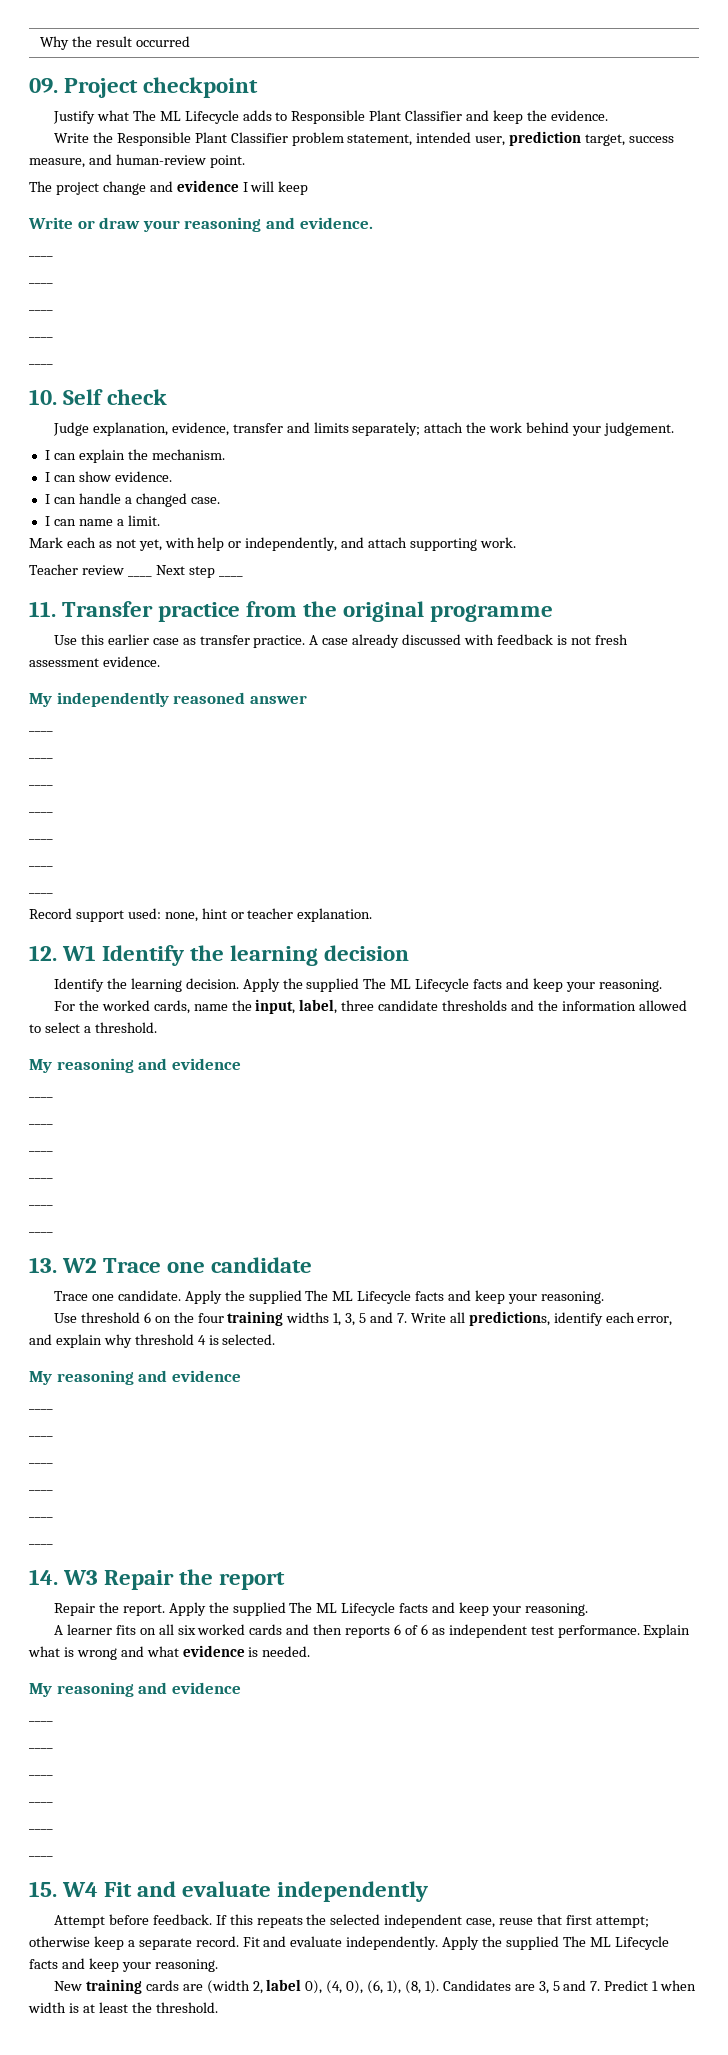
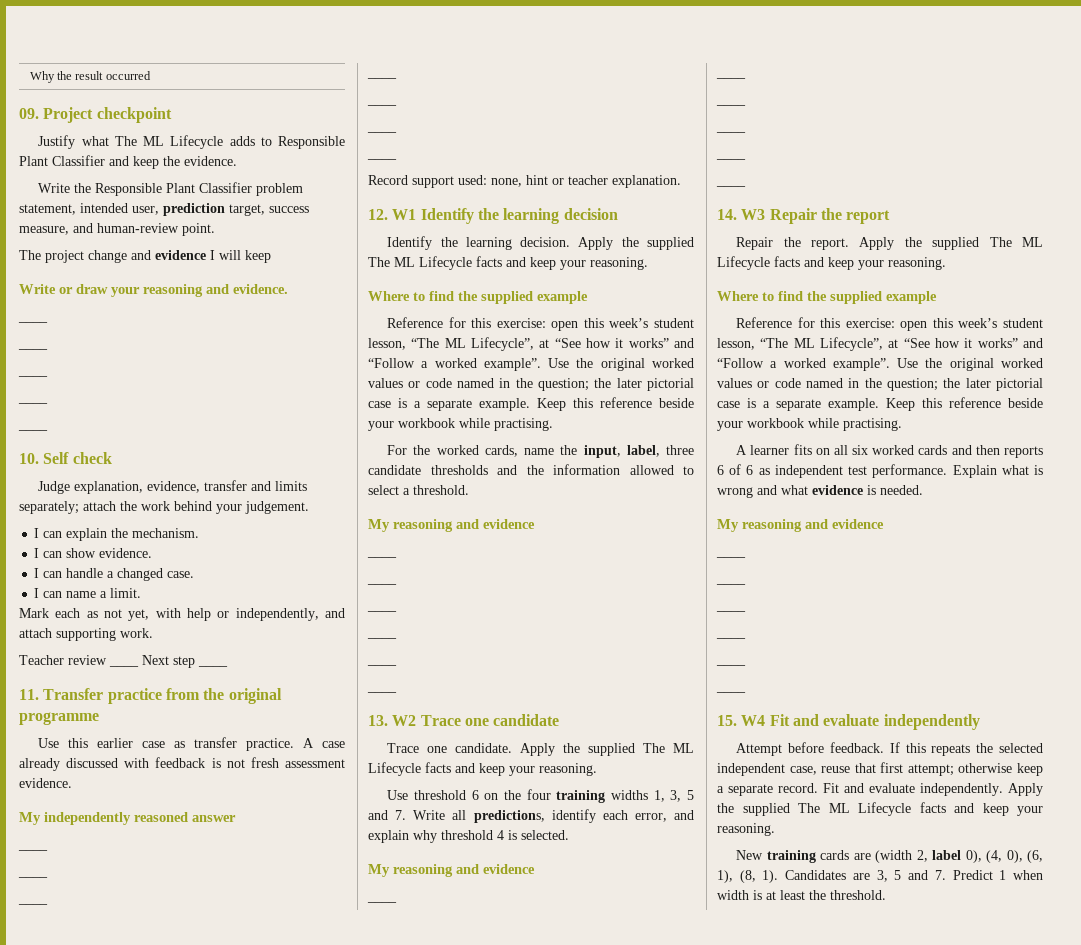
  Identify the learning decision. Apply the supplied The ML Lifecycle facts and keep your reasoning.
+ Where to find the supplied example
+ Reference for this exercise: open this week’s student lesson, “The ML Lifecycle”, at “See how it works” and “Follow a worked example”. Use the original worked values or code named in the question; the later pictorial case is a separate example. Keep this reference beside your workbook while practising.
  Repair the report. Apply the supplied The ML Lifecycle facts and keep your reasoning.
+ Where to find the supplied example
+ Reference for this exercise: open this week’s student lesson, “The ML Lifecycle”, at “See how it works” and “Follow a worked example”. Use the original worked values or code named in the question; the later pictorial case is a separate example. Keep this reference beside your workbook while practising.

